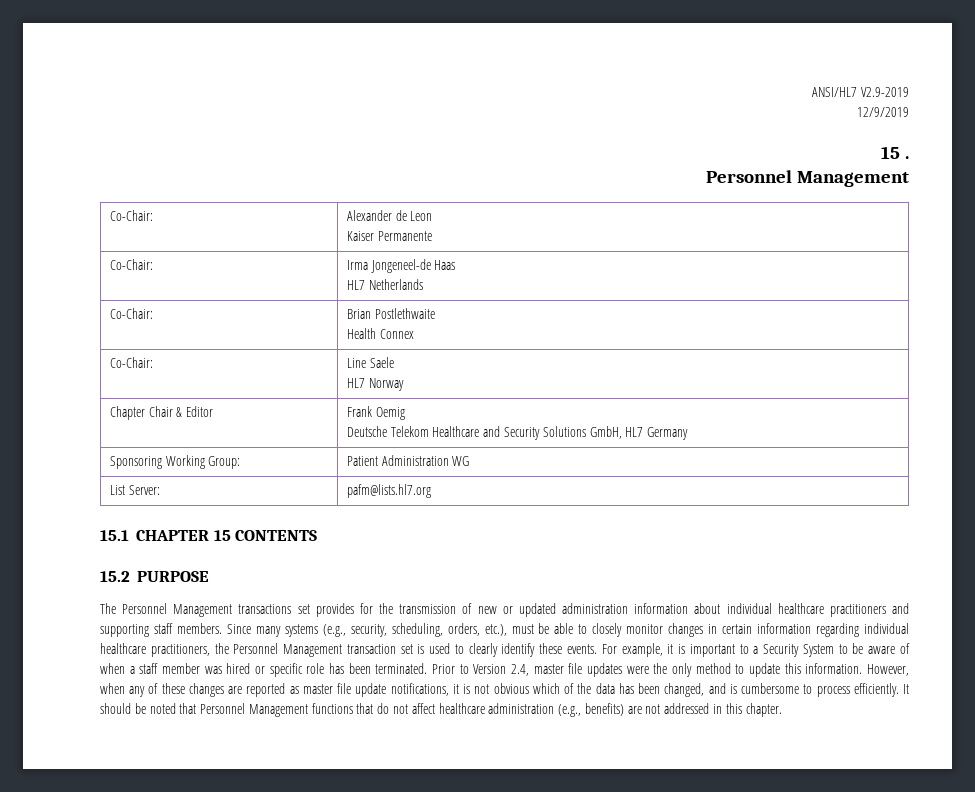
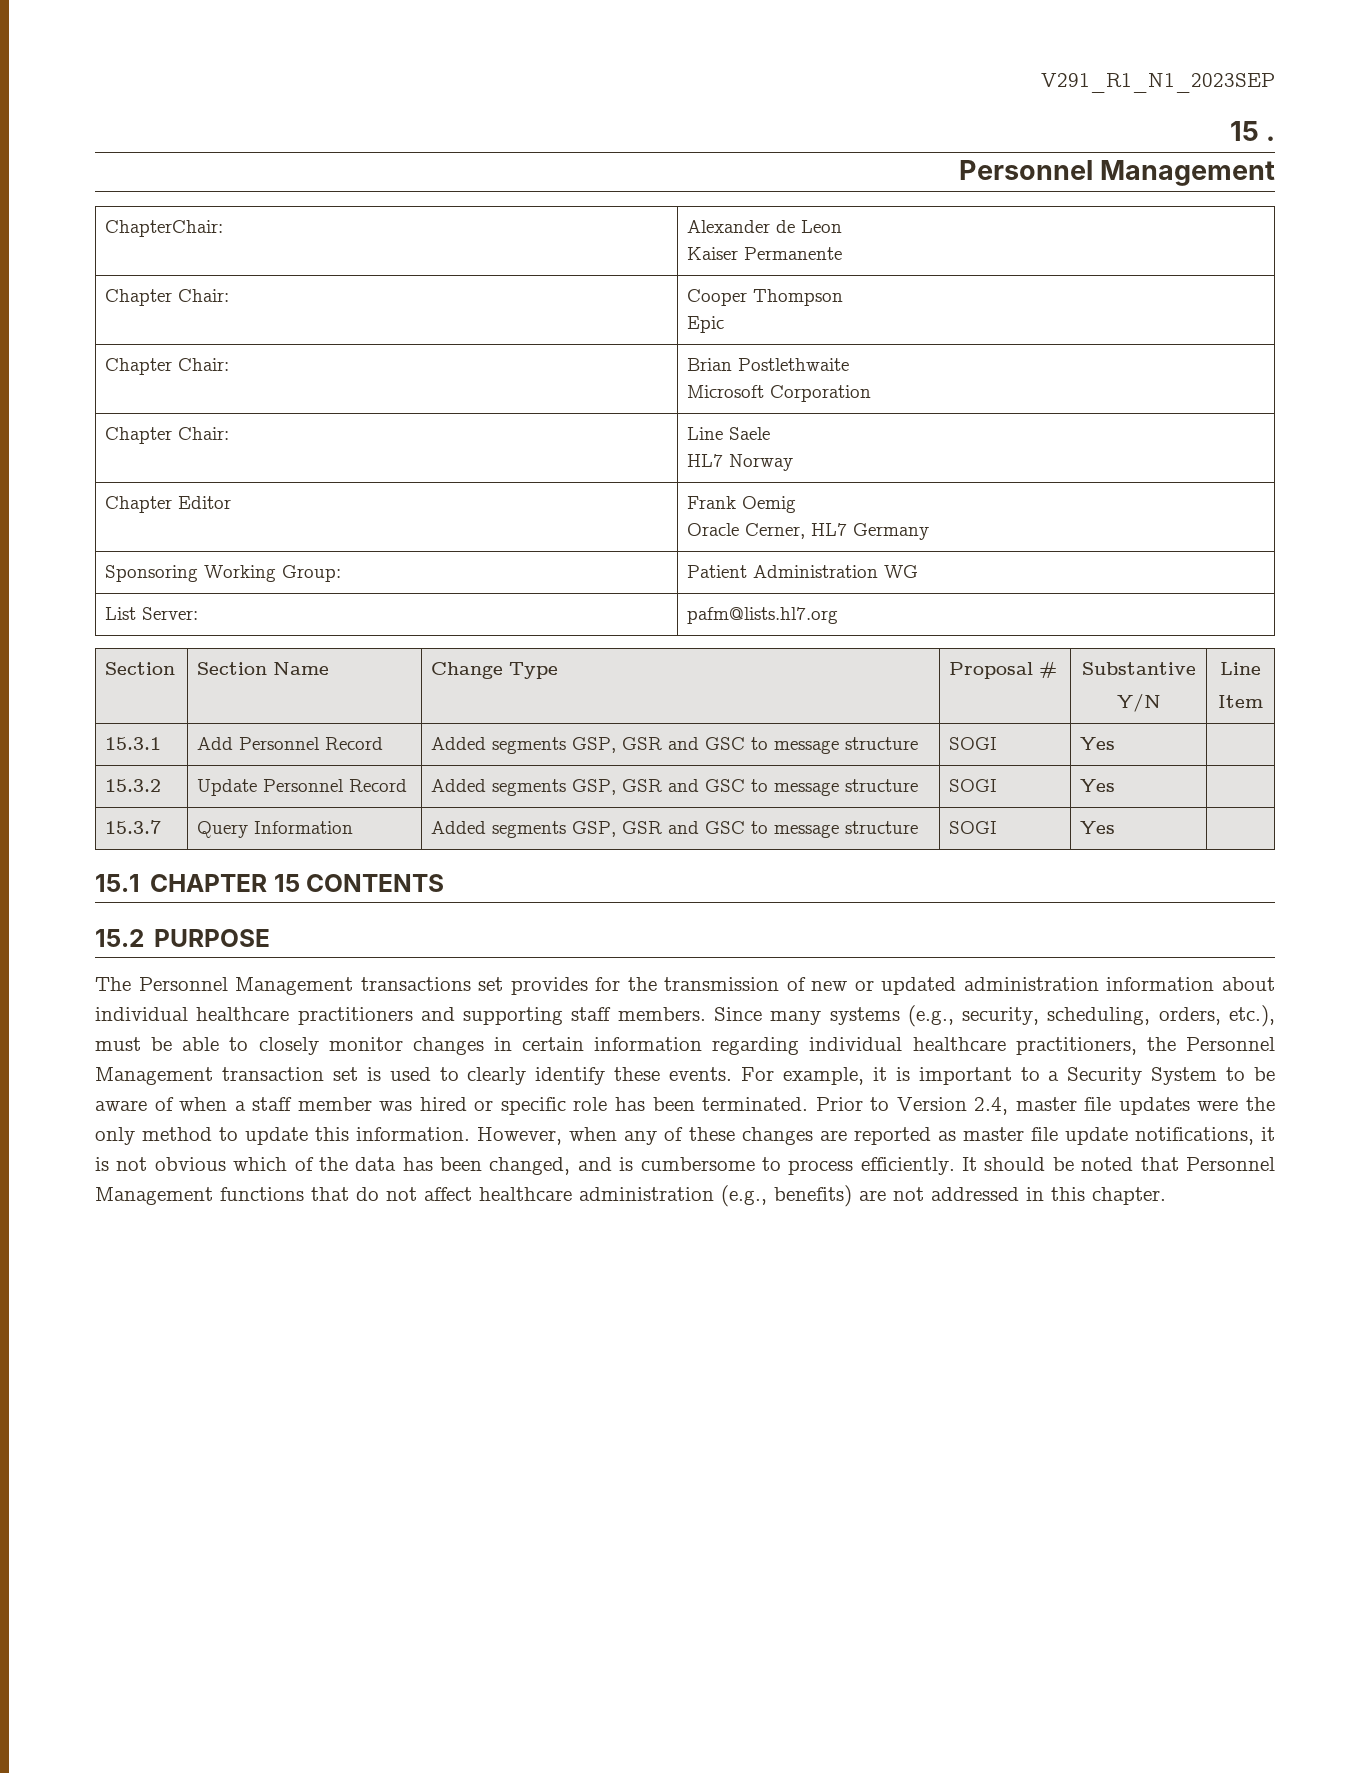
- ANSI/HL7 V2.9-2019
- 12/9/2019
+ V291_R1_N1_2023SEP
- Co-Chair: | Alexander de Leon
+ ChapterChair: | Alexander de Leon
- Co-Chair: | Irma Jongeneel-de Haas
- HL7 Netherlands
- Co-Chair: | Brian Postlethwaite
- Health Connex
- Co-Chair: | Line Saele
+ Chapter Chair: | Cooper Thompson
+ Epic
+ Chapter Chair: | Brian Postlethwaite
+ Microsoft Corporation
+ Chapter Chair: | Line Saele
- Chapter Chair & Editor | Frank Oemig
- Deutsche Telekom Healthcare and Security Solutions GmbH, HL7 Germany
+ Chapter Editor | Frank Oemig
+ Oracle Cerner, HL7 Germany
+ Section | Section Name | Change Type | Proposal # | Substantive
+ Y/N | Line
+ Item
+ 15.3.1 | Add Personnel Record | Added segments GSP, GSR and GSC to message structure | SOGI | Yes |
+ 15.3.2 | Update Personnel Record | Added segments GSP, GSR and GSC to message structure | SOGI | Yes |
+ 15.3.7 | Query Information | Added segments GSP, GSR and GSC to message structure | SOGI | Yes |

